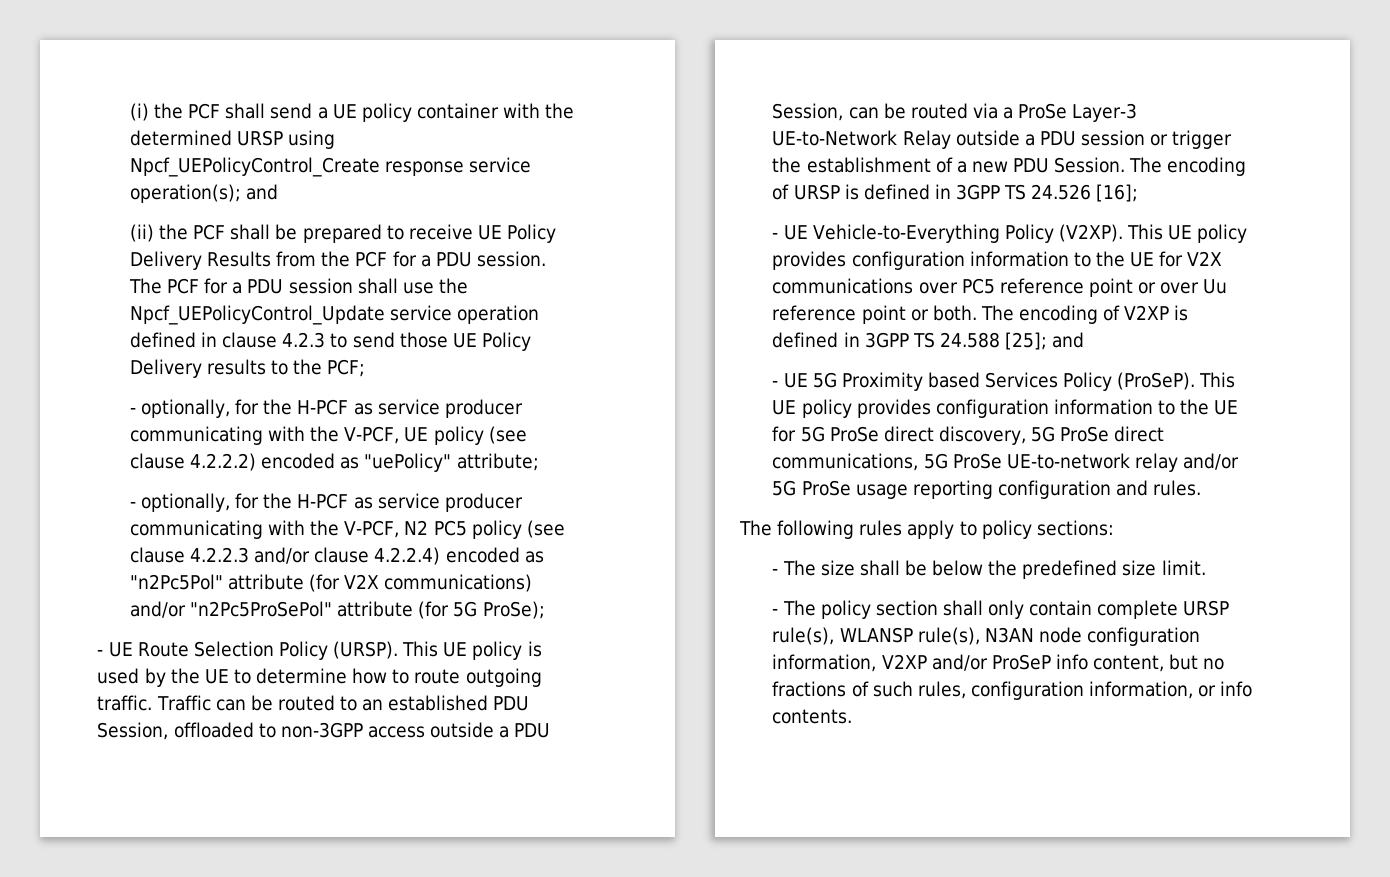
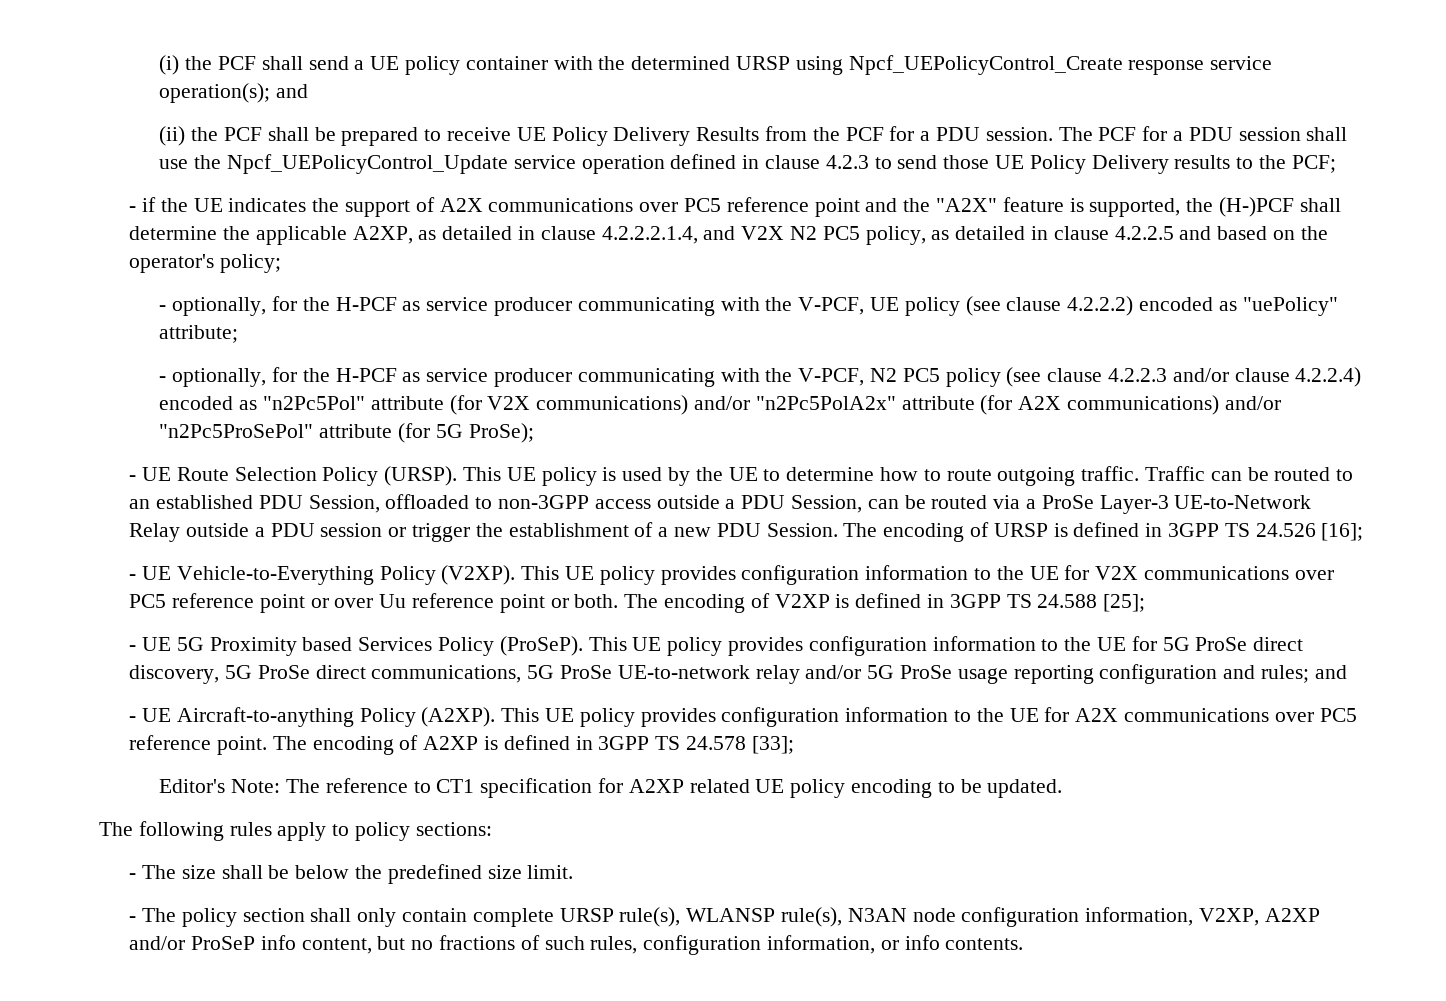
+ - if the UE indicates the support of A2X communications over PC5 reference point and the "A2X" feature is supported, the (H-)PCF shall determine the applicable A2XP, as detailed in clause 4.2.2.2.1.4, and V2X N2 PC5 policy, as detailed in clause 4.2.2.5 and based on the operator's policy;
- - optionally, for the H-PCF as service producer communicating with the V-PCF, N2 PC5 policy (see clause 4.2.2.3 and/or clause 4.2.2.4) encoded as "n2Pc5Pol" attribute (for V2X communications) and/or "n2Pc5ProSePol" attribute (for 5G ProSe);
+ - optionally, for the H-PCF as service producer communicating with the V-PCF, N2 PC5 policy (see clause 4.2.2.3 and/or clause 4.2.2.4) encoded as "n2Pc5Pol" attribute (for V2X communications) and/or "n2Pc5PolA2x" attribute (for A2X communications) and/or "n2Pc5ProSePol" attribute (for 5G ProSe);
- The encoding of V2XP is defined in 3GPP TS 24.588 [25]; and
+ The encoding of V2XP is defined in 3GPP TS 24.588 [25];
- This UE policy provides configuration information to the UE for 5G ProSe direct discovery, 5G ProSe direct communications, 5G ProSe UE-to-network relay and/or 5G ProSe usage reporting configuration and rules.
+ This UE policy provides configuration information to the UE for 5G ProSe direct discovery, 5G ProSe direct communications, 5G ProSe UE-to-network relay and/or 5G ProSe usage reporting configuration and rules; and
+ - UE Aircraft-to-anything Policy (A2XP). This UE policy provides configuration information to the UE for A2X communications over PC5 reference point. The encoding of A2XP is defined in 3GPP TS 24.578 [33];
+ Editor's Note: The reference to CT1 specification for A2XP related UE policy encoding to be updated.
- - The policy section shall only contain complete URSP rule(s), WLANSP rule(s), N3AN node configuration information, V2XP and/or ProSeP info content, but no fractions of such rules, configuration information, or info contents.
+ - The policy section shall only contain complete URSP rule(s), WLANSP rule(s), N3AN node configuration information, V2XP, A2XP and/or ProSeP info content, but no fractions of such rules, configuration information, or info contents.

